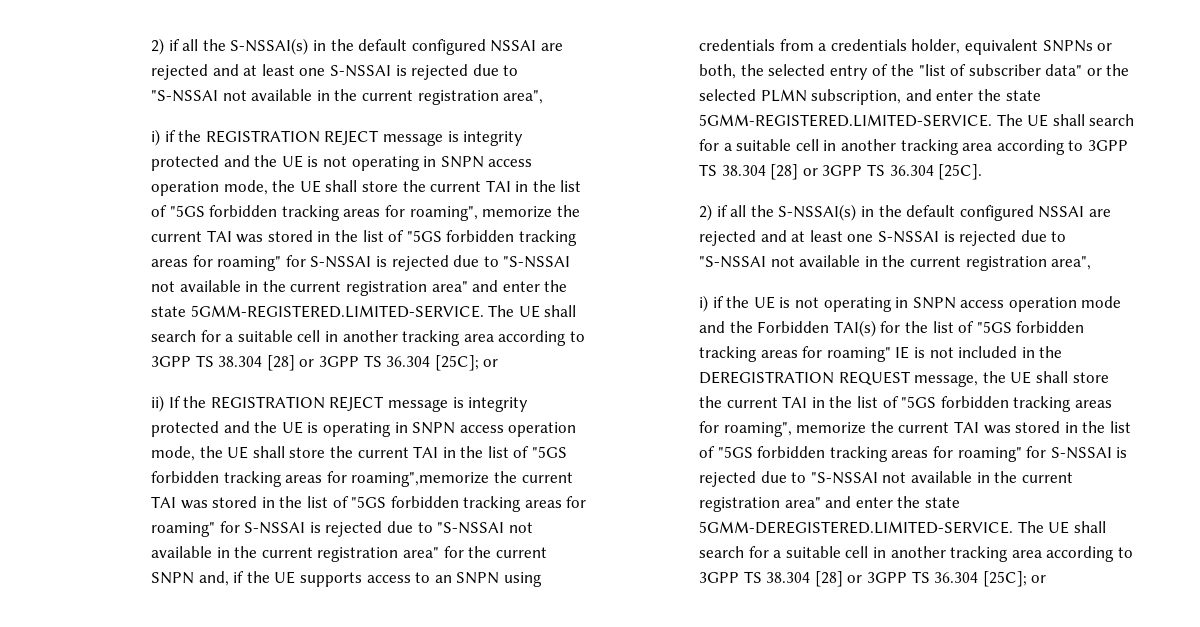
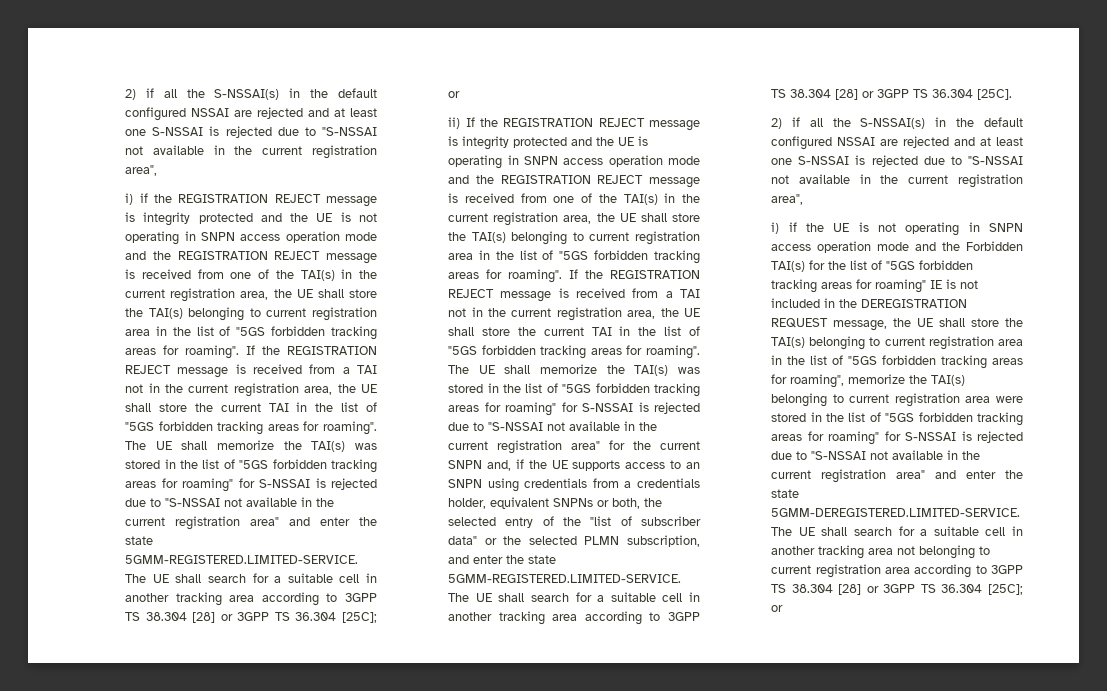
- i) if the REGISTRATION REJECT message is integrity protected and the UE is not operating in SNPN access operation mode, the UE shall store the current TAI in the list of "5GS forbidden tracking areas for roaming", memorize the current TAI was stored in the list of "5GS forbidden tracking areas for roaming" for S-NSSAI is rejected due to "S-NSSAI not available in the current registration area" and enter the state 5GMM-REGISTERED.LIMITED-SERVICE. The UE shall search for a suitable cell in another tracking area according to 3GPP TS 38.304 [28] or 3GPP TS 36.304 [25C];
+ i) if the REGISTRATION REJECT message is integrity protected and the UE is not operating in SNPN access operation mode and the REGISTRATION REJECT message is received from one of the TAI(s) in the current registration area, the UE shall store the TAI(s) belonging to current registration area in the list of "5GS forbidden tracking areas for roaming". If the REGISTRATION REJECT message is received from a TAI not in the current registration area, the UE shall store the current TAI in the list of "5GS forbidden tracking areas for roaming". The UE shall memorize the TAI(s) was stored in the list of "5GS forbidden tracking areas for roaming" for S-NSSAI is rejected due to "S-NSSAI not available in the current registration area" and enter the state 5GMM-REGISTERED.LIMITED-SERVICE. The UE shall search for a suitable cell in another tracking area according to 3GPP TS 38.304 [28] or 3GPP TS 36.304 [25C];
- ii) If the REGISTRATION REJECT message is integrity protected and the UE is operating in SNPN access operation mode, the UE shall store the current TAI in the list of "5GS forbidden tracking areas for roaming",memorize the current TAI was stored in the list of "5GS forbidden tracking areas for roaming" for S-NSSAI is rejected due to "S-NSSAI not available in the current registration area" for the current SNPN and, if the UE supports access to an SNPN using credentials from a credentials holder, equivalent SNPNs or both, the selected entry of the "list of subscriber data" or the selected PLMN subscription, and enter the state 5GMM-REGISTERED.LIMITED-SERVICE. The UE shall search for a suitable cell in another tracking area according to 3GPP TS 38.304 [28] or 3GPP TS 36.304 [25C].
+ ii) If the REGISTRATION REJECT message is integrity protected and the UE is operating in SNPN access operation mode and the REGISTRATION REJECT message is received from one of the TAI(s) in the current registration area, the UE shall store the TAI(s) belonging to current registration area in the list of "5GS forbidden tracking areas for roaming". If the REGISTRATION REJECT message is received from a TAI not in the current registration area, the UE shall store the current TAI in the list of "5GS forbidden tracking areas for roaming". The UE shall memorize the TAI(s) was stored in the list of "5GS forbidden tracking areas for roaming" for S-NSSAI is rejected due to "S-NSSAI not available in the current registration area" for the current SNPN and, if the UE supports access to an SNPN using credentials from a credentials holder, equivalent SNPNs or both, the selected entry of the "list of subscriber data" or the selected PLMN subscription, and enter the state 5GMM-REGISTERED.LIMITED-SERVICE. The UE shall search for a suitable cell in another tracking area according to 3GPP TS 38.304 [28] or 3GPP TS 36.304 [25C].
- i) if the UE is not operating in SNPN access operation mode and the Forbidden TAI(s) for the list of "5GS forbidden tracking areas for roaming" IE is not included in the DEREGISTRATION REQUEST message, the UE shall store the current TAI in the list of "5GS forbidden tracking areas for roaming", memorize the current TAI was stored in the list of "5GS forbidden tracking areas for roaming" for S-NSSAI is rejected due to "S-NSSAI not available in the current registration area" and enter the state 5GMM-DEREGISTERED.LIMITED-SERVICE. The UE shall search for a suitable cell in another tracking area according to 3GPP TS 38.304 [28] or 3GPP TS 36.304 [25C];
+ i) if the UE is not operating in SNPN access operation mode and the Forbidden TAI(s) for the list of "5GS forbidden tracking areas for roaming" IE is not included in the DEREGISTRATION REQUEST message, the UE shall store the TAI(s) belonging to current registration area in the list of "5GS forbidden tracking areas for roaming", memorize the TAI(s) belonging to current registration area were stored in the list of "5GS forbidden tracking areas for roaming" for S-NSSAI is rejected due to "S-NSSAI not available in the current registration area" and enter the state 5GMM-DEREGISTERED.LIMITED-SERVICE. The UE shall search for a suitable cell in another tracking area not belonging to current registration area according to 3GPP TS 38.304 [28] or 3GPP TS 36.304 [25C];

